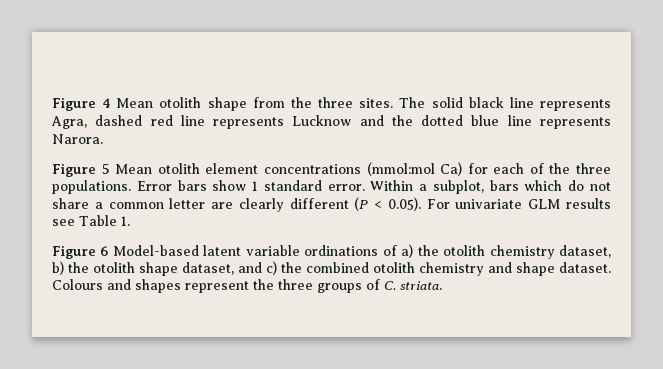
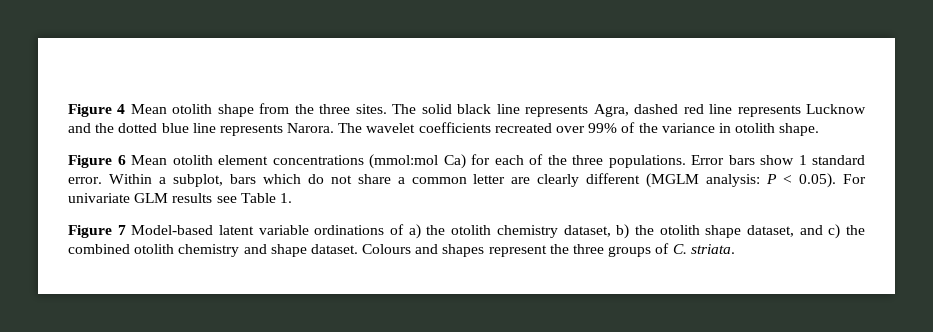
- The solid black line represents Agra, dashed red line represents Lucknow and the dotted blue line represents Narora.
- Figure 5 Mean otolith element concentrations (mmol:mol Ca) for each of the three populations.
+ The solid black line represents Agra, dashed red line represents Lucknow and the dotted blue line represents Narora. The wavelet coefficients recreated over 99% of the variance in otolith shape.
+ Figure 6 Mean otolith element concentrations (mmol:mol Ca) for each of the three populations.
- Within a subplot, bars which do not share a common letter are clearly different (P < 0.05). For univariate GLM results see Table 1.
+ Within a subplot, bars which do not share a common letter are clearly different (MGLM analysis: P < 0.05). For univariate GLM results see Table 1.
- Figure 6 Model-based latent variable ordinations of a) the otolith chemistry dataset, b) the otolith shape dataset, and c) the combined otolith chemistry and shape dataset.
+ Figure 7 Model-based latent variable ordinations of a) the otolith chemistry dataset, b) the otolith shape dataset, and c) the combined otolith chemistry and shape dataset.

